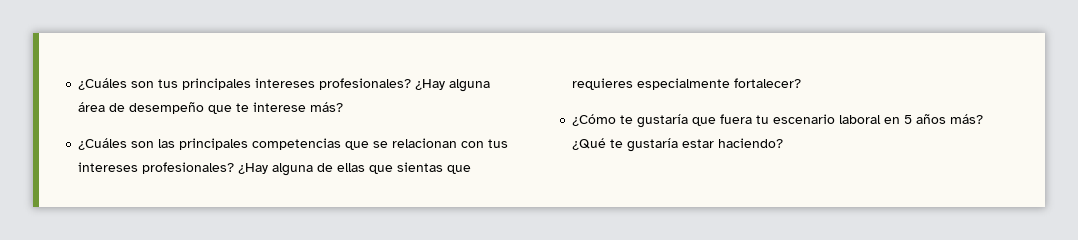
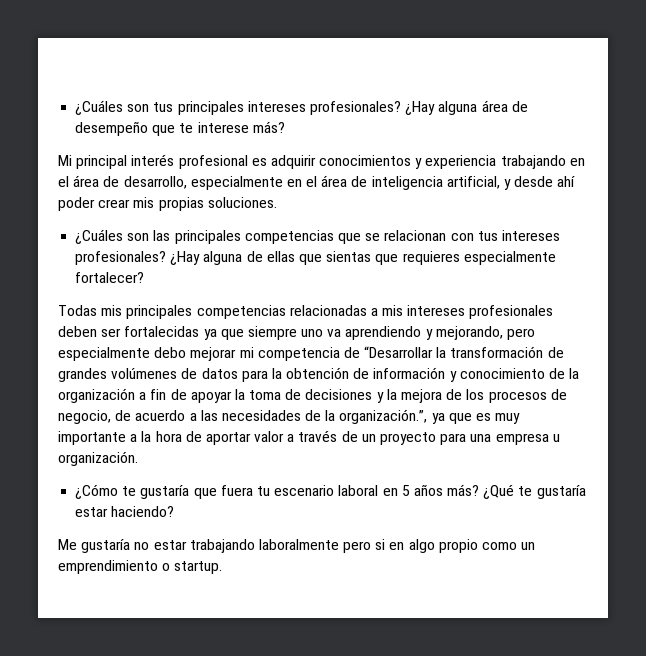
+ Mi principal interés profesional es adquirir conocimientos y experiencia trabajando en el área de desarrollo, especialmente en el área de inteligencia artificial, y desde ahí poder crear mis propias soluciones.
+ Todas mis principales competencias relacionadas a mis intereses profesionales deben ser fortalecidas ya que siempre uno va aprendiendo y mejorando, pero especialmente debo mejorar mi competencia de “Desarrollar la transformación de grandes volúmenes de datos para la obtención de información y conocimiento de la organización a fin de apoyar la toma de decisiones y la mejora de los procesos de negocio, de acuerdo a las necesidades de la organización.”, ya que es muy importante a la hora de aportar valor a través de un proyecto para una empresa u organización.
+ Me gustaría no estar trabajando laboralmente pero si en algo propio como un emprendimiento o startup.

